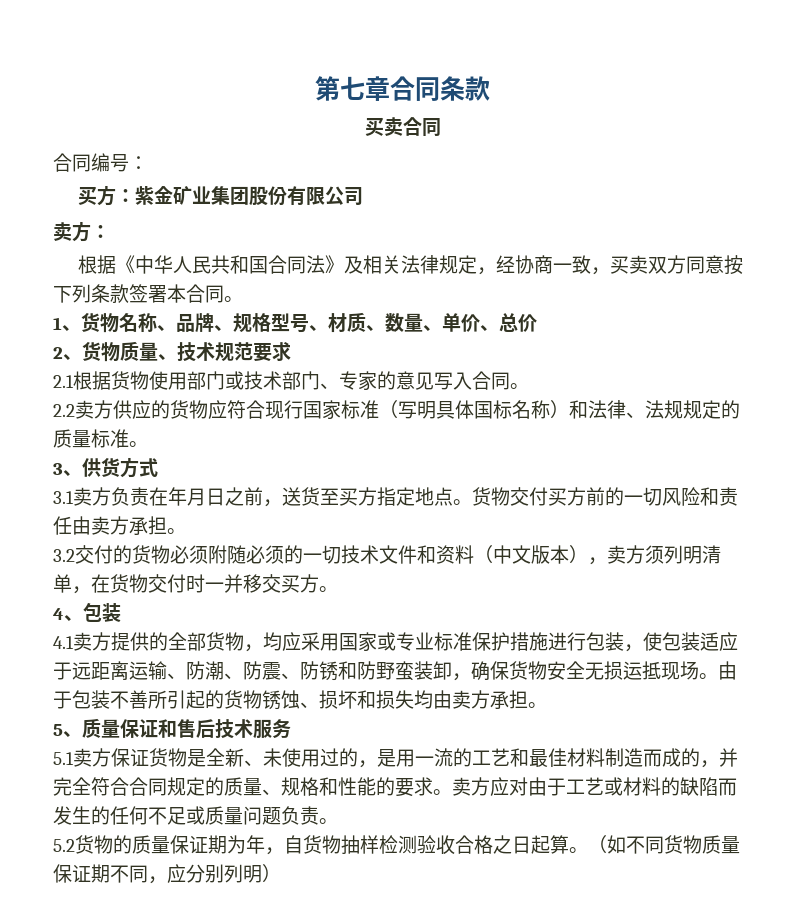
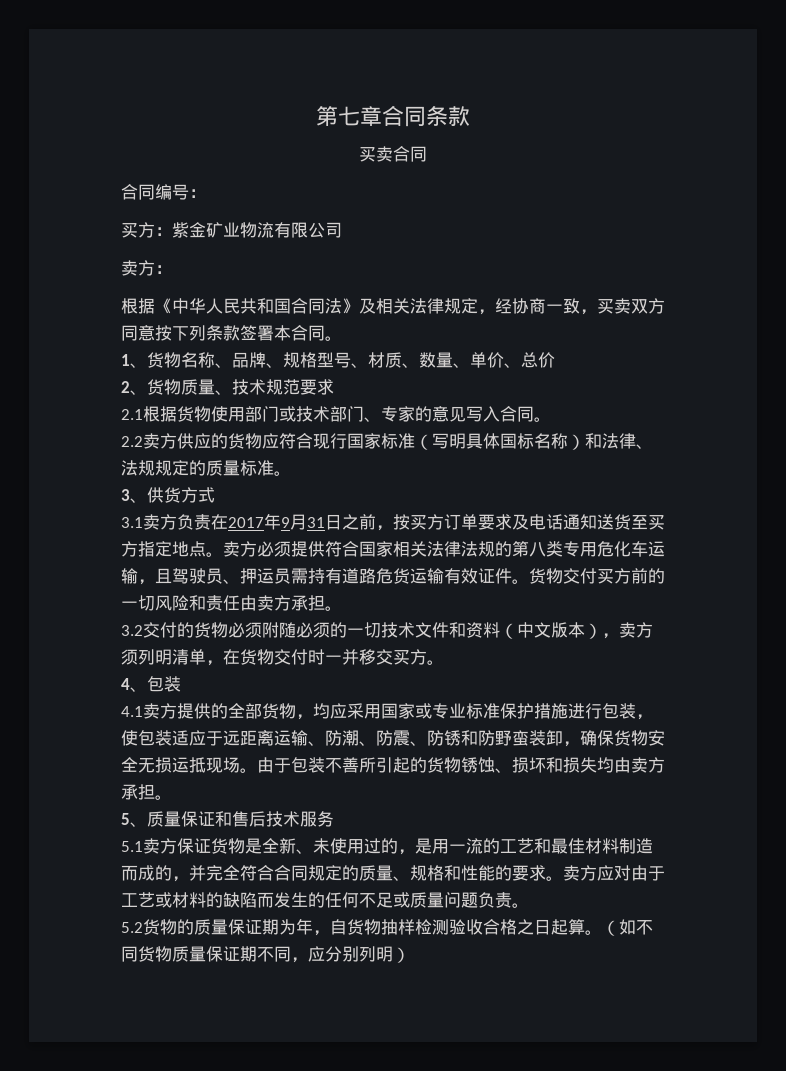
- 买方：紫金矿业集团股份有限公司
+ 买方：紫金矿业物流有限公司
- 3.1卖方负责在年月日之前，送货至买方指定地点。
+ 3.1卖方负责在2017年9月31日之前，按买方订单要求及电话通知送货至买方指定地点。
+ 卖方必须提供符合国家相关法律法规的第八类专用危化车运输，且驾驶员、押运员需持有道路危货运输有效证件。

